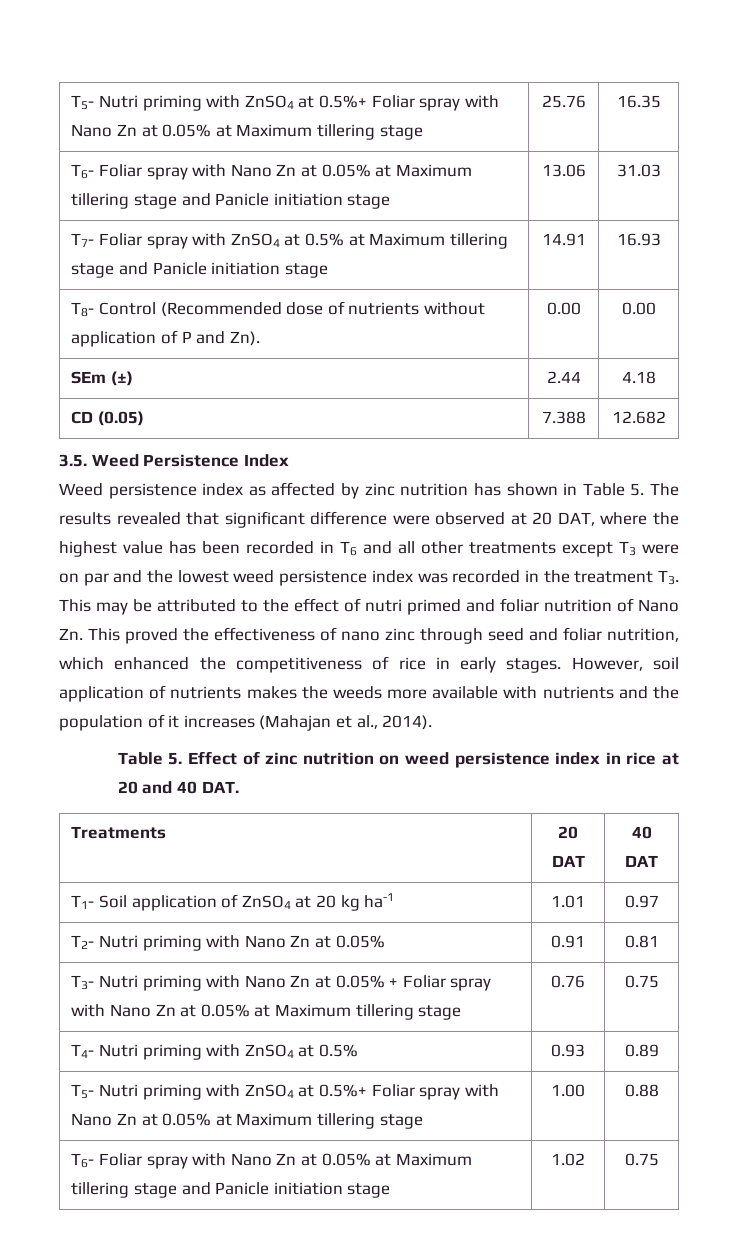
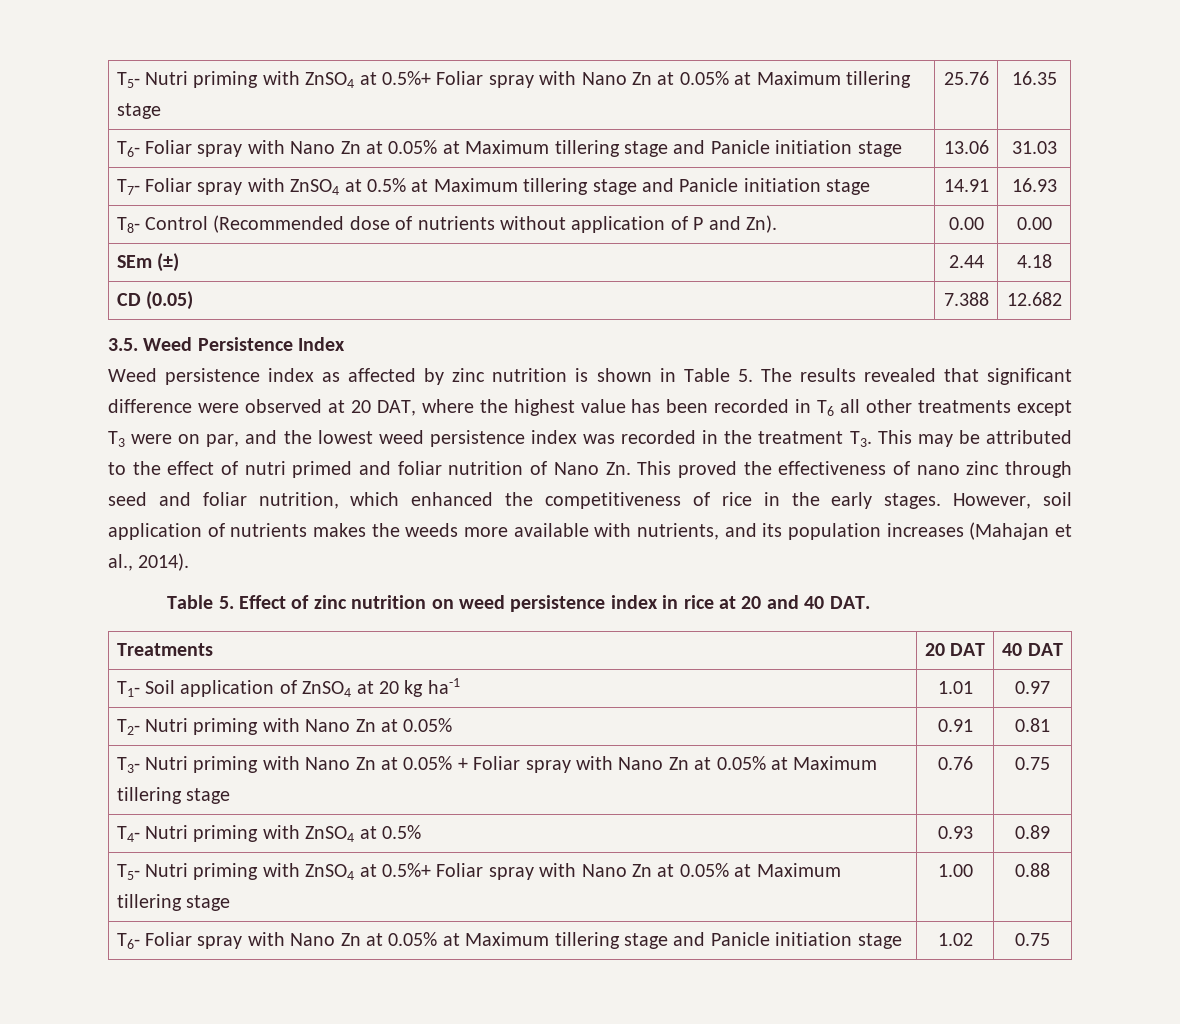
- Weed persistence index as affected by zinc nutrition has shown in Table 5. The results revealed that significant difference were observed at 20 DAT, where the highest value has been recorded in T6 and all other treatments except T3 were on par and the lowest weed persistence index was recorded in the treatment T3. This may be attributed to the effect of nutri primed and foliar nutrition of Nano Zn. This proved the effectiveness of nano zinc through seed and foliar nutrition, which enhanced the competitiveness of rice in early stages.
+ Weed persistence index as affected by zinc nutrition is shown in Table 5. The results revealed that significant difference were observed at 20 DAT, where the highest value has been recorded in T6 all other treatments except T3 were on par, and the lowest weed persistence index was recorded in the treatment T3. This may be attributed to the effect of nutri primed and foliar nutrition of Nano Zn. This proved the effectiveness of nano zinc through seed and foliar nutrition, which enhanced the competitiveness of rice in the early stages.
- However, soil application of nutrients makes the weeds more available with nutrients and the population of it increases (Mahajan et al., 2014).
+ However, soil application of nutrients makes the weeds more available with nutrients, and its population increases (Mahajan et al., 2014).

